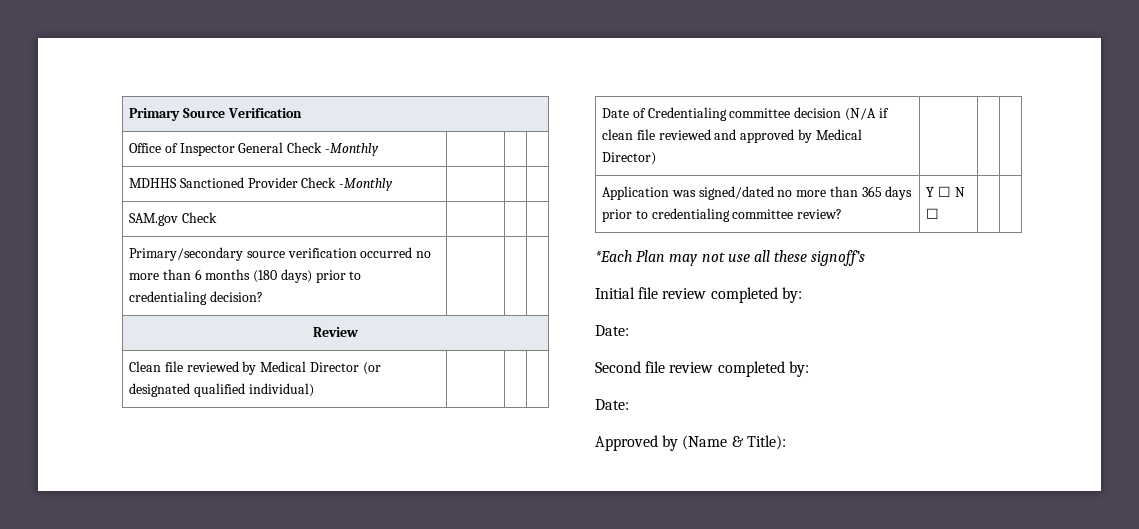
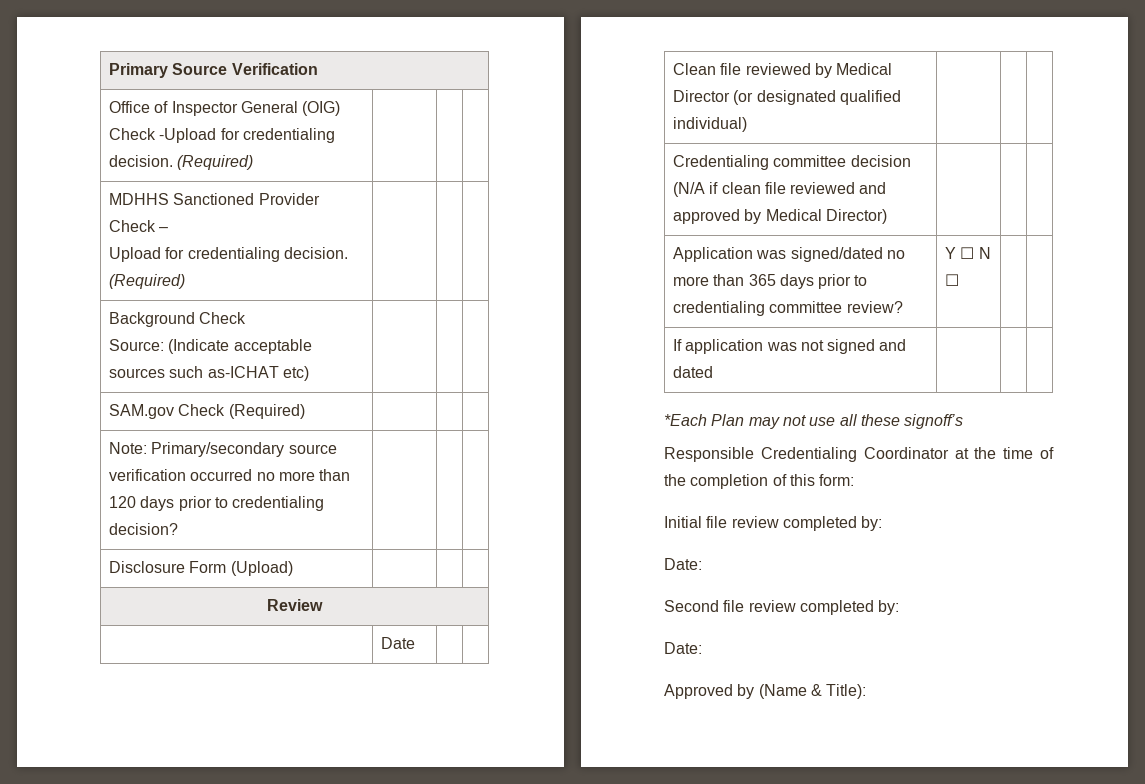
- Office of Inspector General Check -Monthly | | |
- MDHHS Sanctioned Provider Check -Monthly | | |
+ Office of Inspector General (OIG) Check -Upload for credentialing decision. (Required) | | |
+ MDHHS Sanctioned Provider Check –
+ Upload for credentialing decision. (Required) | | |
+ Background Check
+ Source: (Indicate acceptable sources such as-ICHAT etc) | | |
- SAM.gov Check | | |
- Primary/secondary source verification occurred no more than 6 months (180 days) prior to credentialing decision? | | |
+ SAM.gov Check (Required) | | |
+ Note: Primary/secondary source verification occurred no more than 120 days prior to credentialing decision? | | |
+ Disclosure Form (Upload) | | |
+ | Date | |
- Date of Credentialing committee decision (N/A if clean file reviewed and approved by Medical Director) | | |
+ Credentialing committee decision (N/A if clean file reviewed and approved by Medical Director) | | |
+ If application was not signed and dated | | |
+ Responsible Credentialing Coordinator at the time of the completion of this form:

